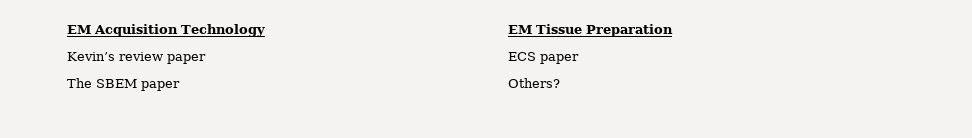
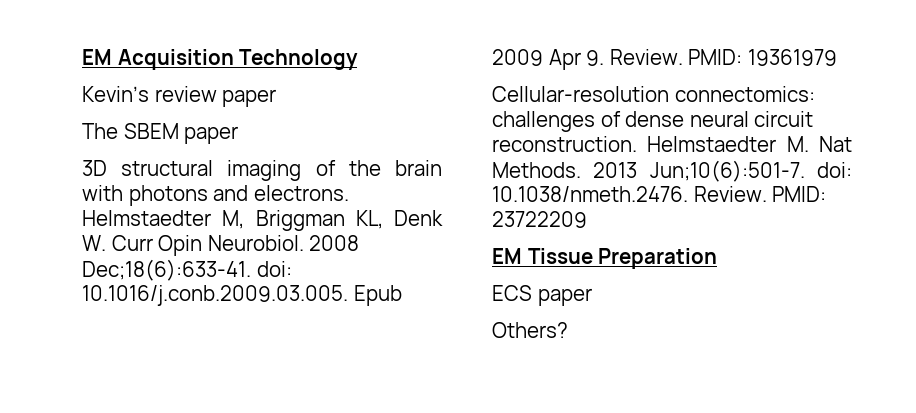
+ 3D structural imaging of the brain with photons and electrons. Helmstaedter M, Briggman KL, Denk W. Curr Opin Neurobiol. 2008 Dec;18(6):633-41. doi: 10.1016/j.conb.2009.03.005. Epub 2009 Apr 9. Review. PMID: 19361979
+ Cellular-resolution connectomics: challenges of dense neural circuit reconstruction. Helmstaedter M. Nat Methods. 2013 Jun;10(6):501-7. doi: 10.1038/nmeth.2476. Review. PMID: 23722209

